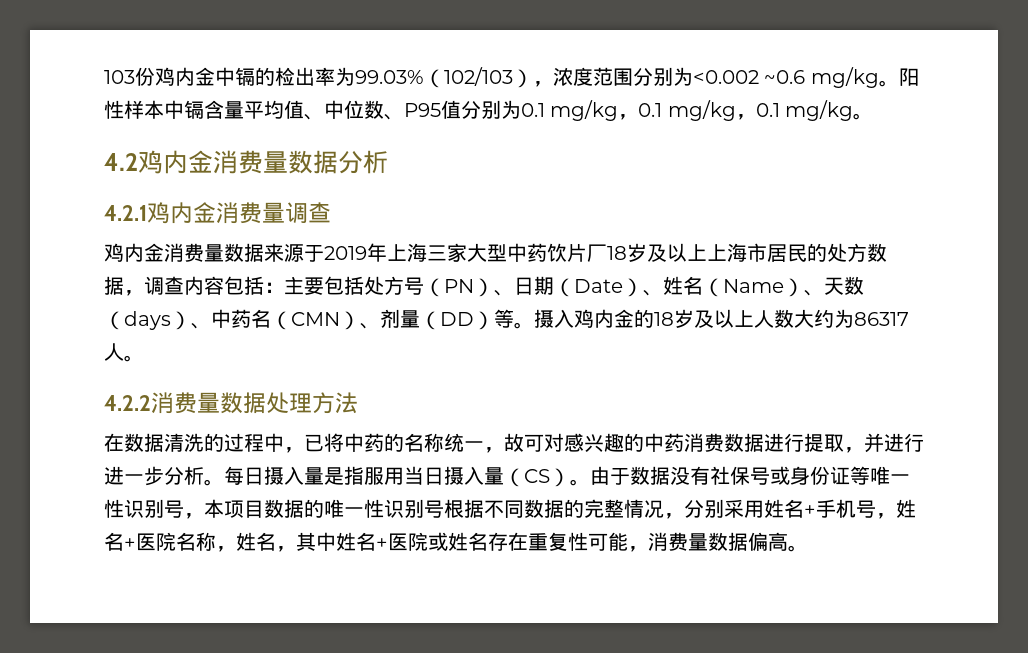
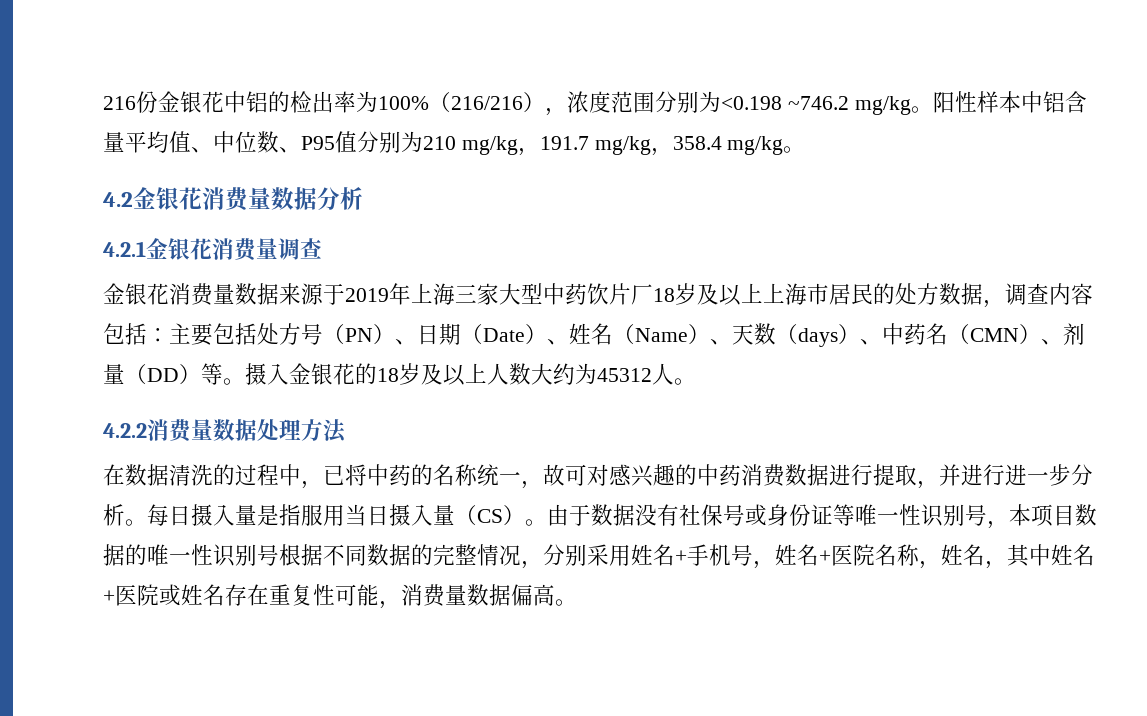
- 103份鸡内金中镉的检出率为99.03%（102/103），浓度范围分别为<0.002 ~0.6 mg/kg。
+ 216份金银花中铝的检出率为100%（216/216），浓度范围分别为<0.198 ~746.2 mg/kg。
- 阳性样本中镉含量平均值、中位数、P95值分别为0.1 mg/kg，0.1 mg/kg，0.1 mg/kg。
+ 阳性样本中铝含量平均值、中位数、P95值分别为210 mg/kg，191.7 mg/kg，358.4 mg/kg。
- 4.2鸡内金消费量数据分析
+ 4.2金银花消费量数据分析
- 4.2.1鸡内金消费量调查
+ 4.2.1金银花消费量调查
- 鸡内金消费量数据来源于2019年上海三家大型中药饮片厂18岁及以上上海市居民的处方数据，调查内容包括：主要包括处方号（PN）、日期（Date）、姓名（Name）、天数（days）、中药名（CMN）、剂量（DD）等。
+ 金银花消费量数据来源于2019年上海三家大型中药饮片厂18岁及以上上海市居民的处方数据，调查内容包括：主要包括处方号（PN）、日期（Date）、姓名（Name）、天数（days）、中药名（CMN）、剂量（DD）等。
- 摄入鸡内金的18岁及以上人数大约为86317人。
+ 摄入金银花的18岁及以上人数大约为45312人。

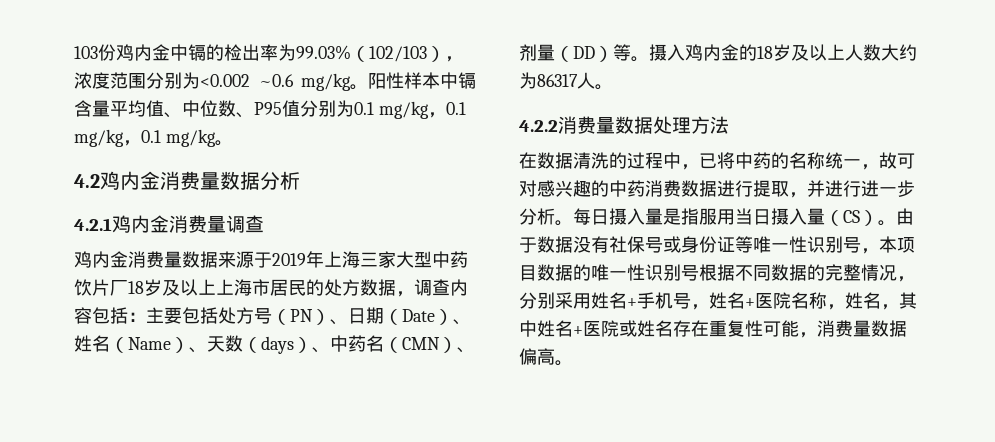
- 216份金银花中铝的检出率为100%（216/216），浓度范围分别为<0.198 ~746.2 mg/kg。
+ 103份鸡内金中镉的检出率为99.03%（102/103），浓度范围分别为<0.002 ~0.6 mg/kg。
- 阳性样本中铝含量平均值、中位数、P95值分别为210 mg/kg，191.7 mg/kg，358.4 mg/kg。
+ 阳性样本中镉含量平均值、中位数、P95值分别为0.1 mg/kg，0.1 mg/kg，0.1 mg/kg。
- 4.2金银花消费量数据分析
+ 4.2鸡内金消费量数据分析
- 4.2.1金银花消费量调查
+ 4.2.1鸡内金消费量调查
- 金银花消费量数据来源于2019年上海三家大型中药饮片厂18岁及以上上海市居民的处方数据，调查内容包括：主要包括处方号（PN）、日期（Date）、姓名（Name）、天数（days）、中药名（CMN）、剂量（DD）等。
+ 鸡内金消费量数据来源于2019年上海三家大型中药饮片厂18岁及以上上海市居民的处方数据，调查内容包括：主要包括处方号（PN）、日期（Date）、姓名（Name）、天数（days）、中药名（CMN）、剂量（DD）等。
- 摄入金银花的18岁及以上人数大约为45312人。
+ 摄入鸡内金的18岁及以上人数大约为86317人。

